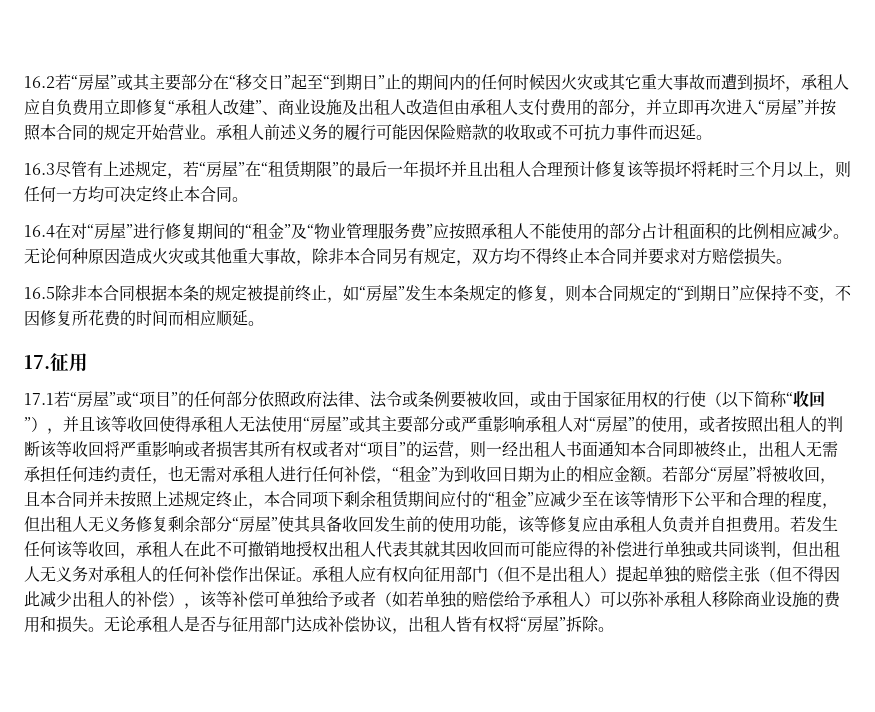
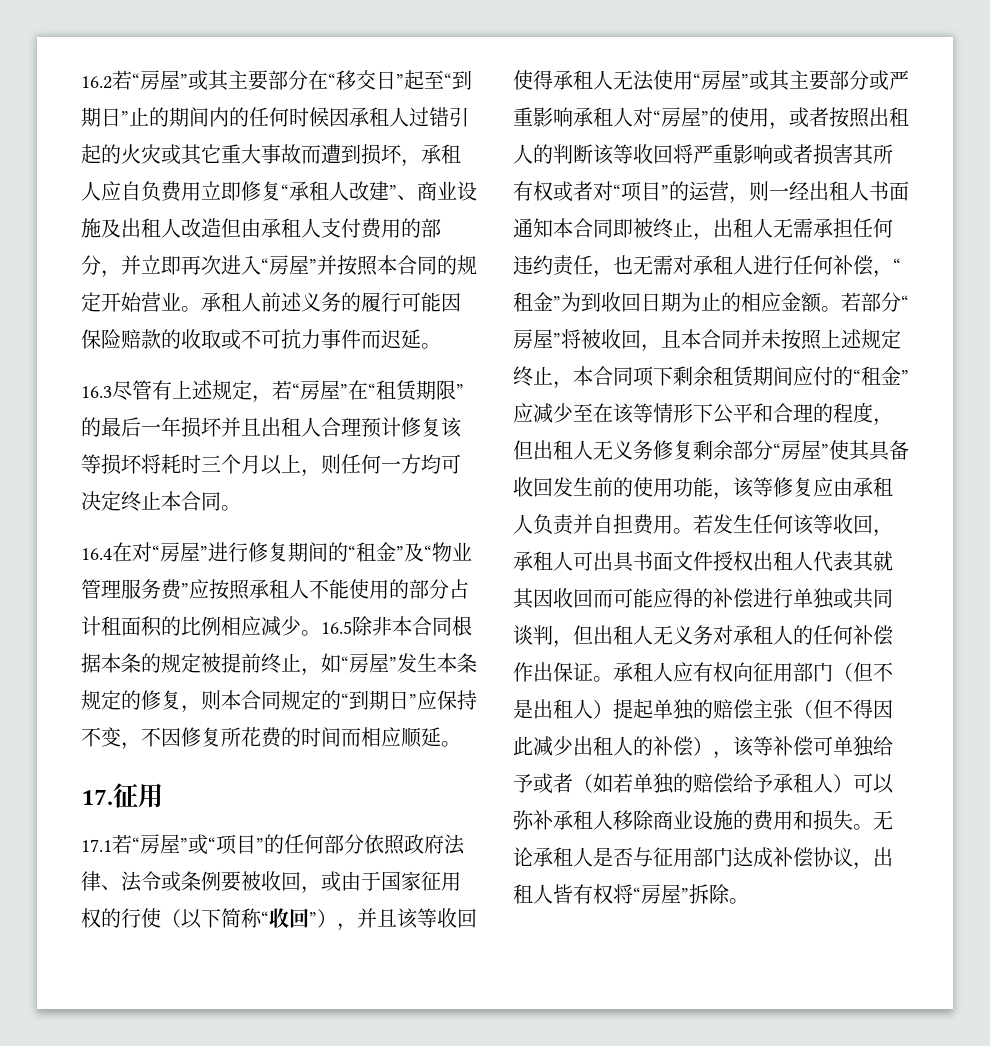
- 16.2若“房屋”或其主要部分在“移交日”起至“到期日”止的期间内的任何时候因火灾或其它重大事故而遭到损坏，承租人应自负费用立即修复“承租人改建”、商业设施及出租人改造但由承租人支付费用的部分，并立即再次进入“房屋”并按照本合同的规定开始营业。
+ 16.2若“房屋”或其主要部分在“移交日”起至“到期日”止的期间内的任何时候因承租人过错引起的火灾或其它重大事故而遭到损坏，承租人应自负费用立即修复“承租人改建”、商业设施及出租人改造但由承租人支付费用的部分，并立即再次进入“房屋”并按照本合同的规定开始营业。
- 16.4在对“房屋”进行修复期间的“租金”及“物业管理服务费”应按照承租人不能使用的部分占计租面积的比例相应减少。无论何种原因造成火灾或其他重大事故，除非本合同另有规定，双方均不得终止本合同并要求对方赔偿损失。
- 16.5除非本合同根据本条的规定被提前终止，如“房屋”发生本条规定的修复，则本合同规定的“到期日”应保持不变，不因修复所花费的时间而相应顺延。
+ 16.4在对“房屋”进行修复期间的“租金”及“物业管理服务费”应按照承租人不能使用的部分占计租面积的比例相应减少。16.5除非本合同根据本条的规定被提前终止，如“房屋”发生本条规定的修复，则本合同规定的“到期日”应保持不变，不因修复所花费的时间而相应顺延。
- 若发生任何该等收回，承租人在此不可撤销地授权出租人代表其就其因收回而可能应得的补偿进行单独或共同谈判，但出租人无义务对承租人的任何补偿作出保证。
+ 若发生任何该等收回，承租人可出具书面文件授权出租人代表其就其因收回而可能应得的补偿进行单独或共同谈判，但出租人无义务对承租人的任何补偿作出保证。

